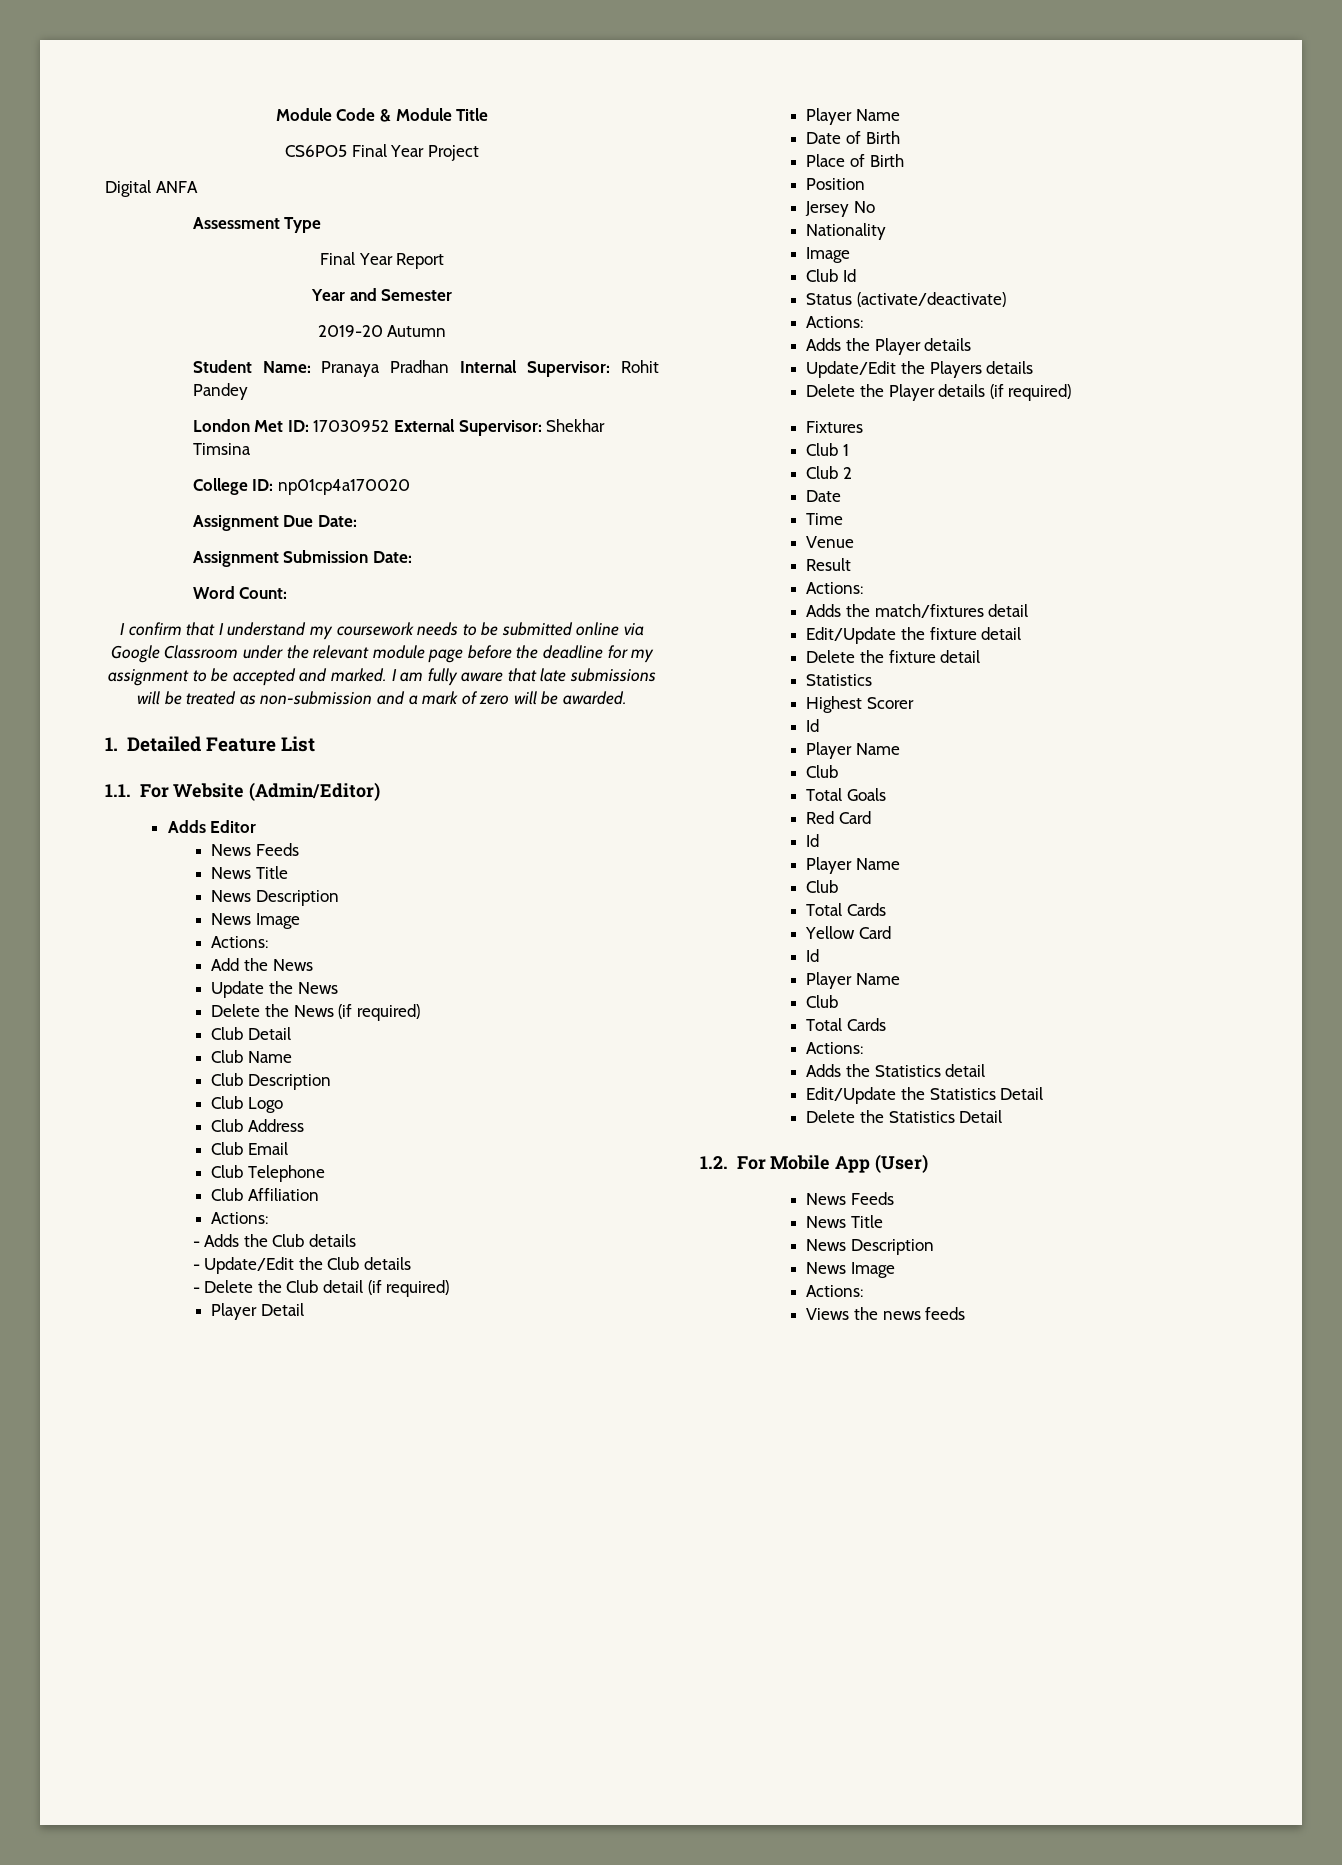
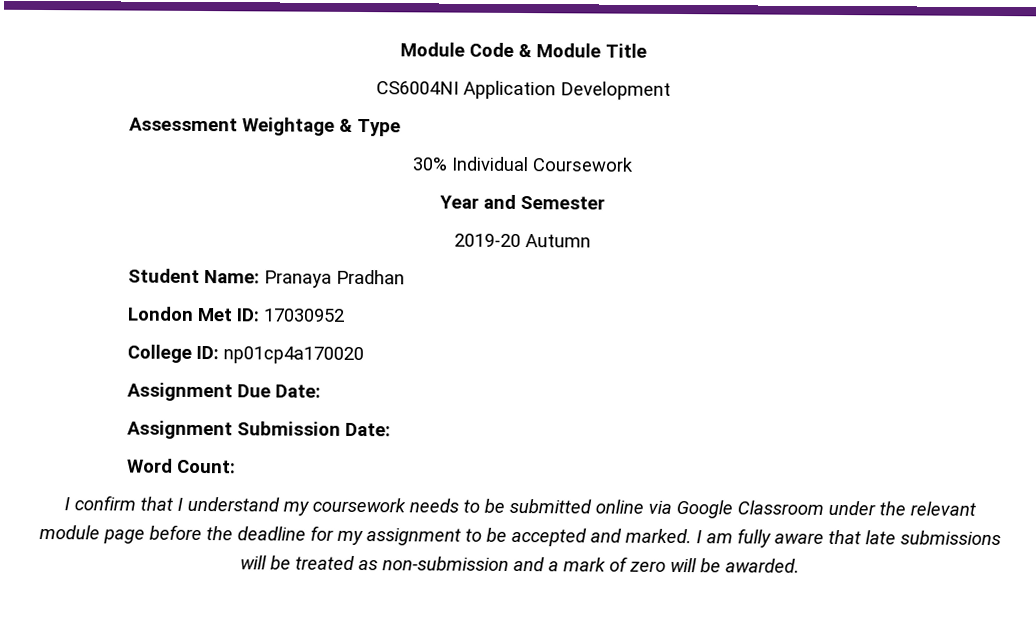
- CS6PO5 Final Year Project
- Digital ANFA
+ CS6004NI Application Development
- Assessment Type
+ Assessment Weightage & Type
- Final Year Report
+ 30% Individual Coursework
- Student Name: Pranaya Pradhan Internal Supervisor: Rohit Pandey
+ Student Name: Pranaya Pradhan
- London Met ID: 17030952 External Supervisor: Shekhar Timsina
+ London Met ID: 17030952
- 1. Detailed Feature List
- 1.1. For Website (Admin/Editor)
- Adds Editor
- News Feeds
- News Title
- News Description
- News Image
- Actions:
- Add the News
- Update the News
- Delete the News (if required)
- Club Detail
- Club Name
- Club Description
- Club Logo
- Club Address
- Club Email
- Club Telephone
- Club Affiliation
- Actions:
- - Adds the Club details
- - Update/Edit the Club details
- - Delete the Club detail (if required)
- Player Detail
- Player Name
- Date of Birth
- Place of Birth
- Position
- Jersey No
- Nationality
- Image
- Club Id
- Status (activate/deactivate)
- Actions:
- Adds the Player details
- Update/Edit the Players details
- Delete the Player details (if required)
- Fixtures
- Club 1
- Club 2
- Date
- Time
- Venue
- Result
- Actions:
- Adds the match/fixtures detail
- Edit/Update the fixture detail
- Delete the fixture detail
- Statistics
- Highest Scorer
- Id
- Player Name
- Club
- Total Goals
- Red Card
- Id
- Player Name
- Club
- Total Cards
- Yellow Card
- Id
- Player Name
- Club
- Total Cards
- Actions:
- Adds the Statistics detail
- Edit/Update the Statistics Detail
- Delete the Statistics Detail
- 1.2. For Mobile App (User)
- News Feeds
- News Title
- News Description
- News Image
- Actions:
- Views the news feeds

